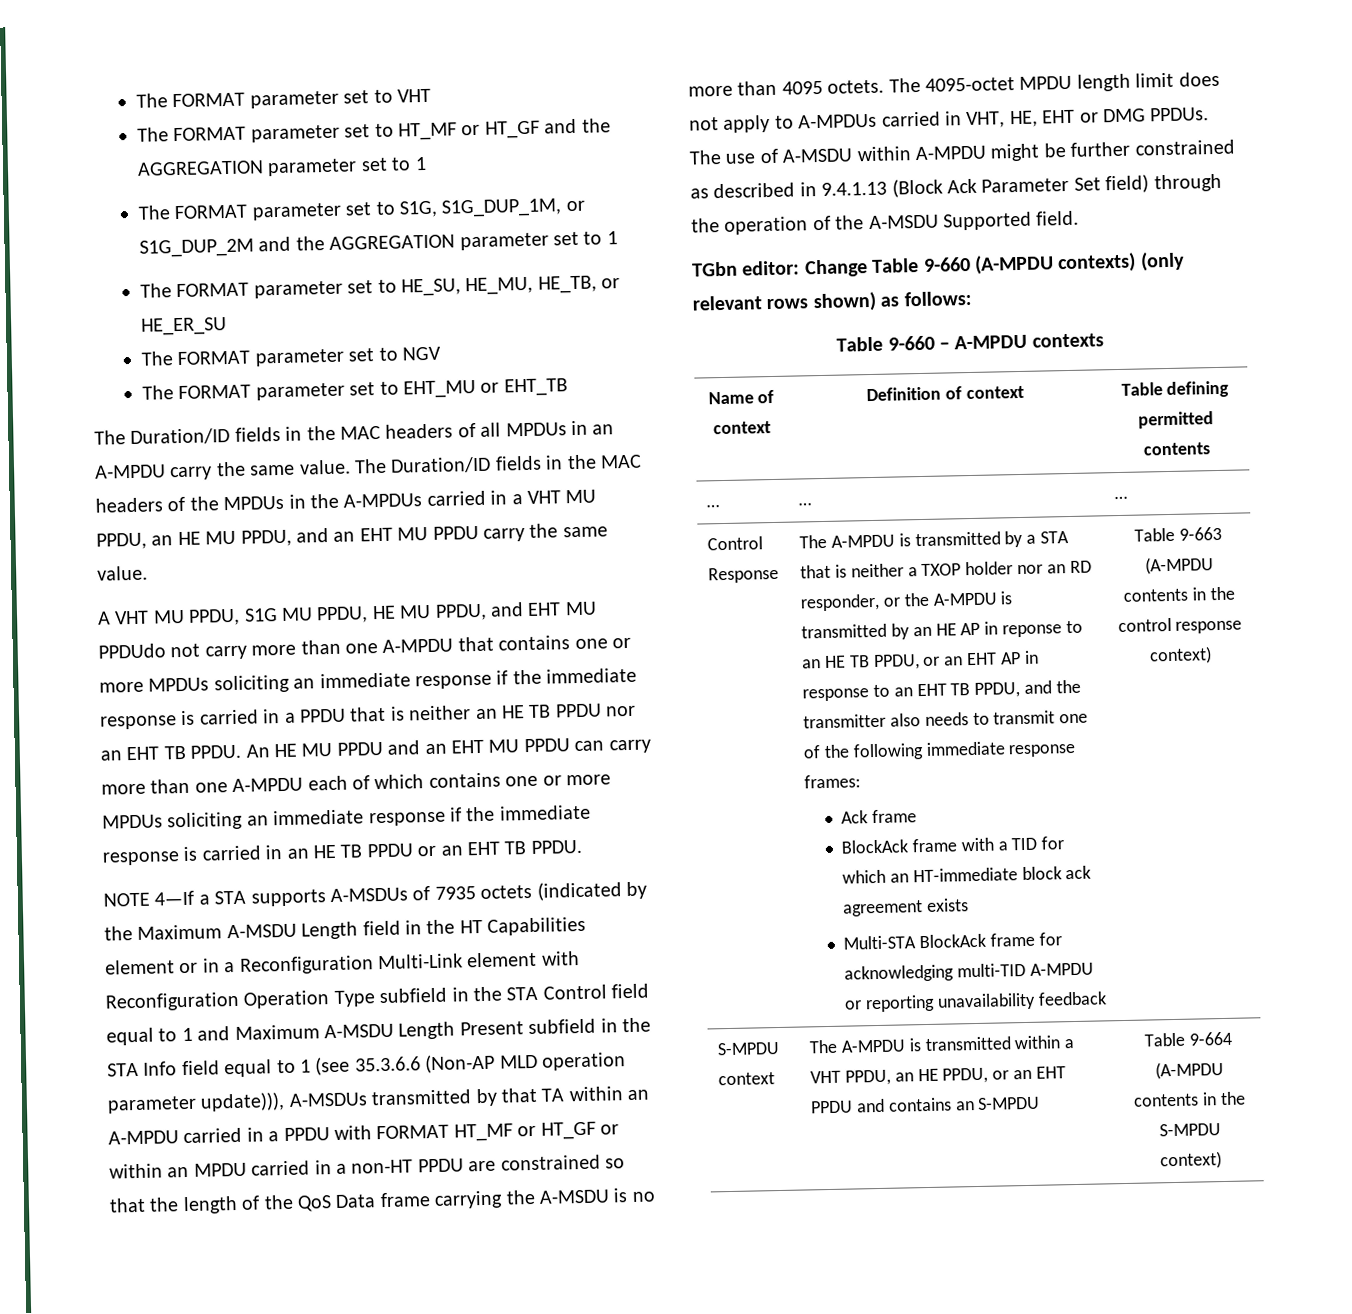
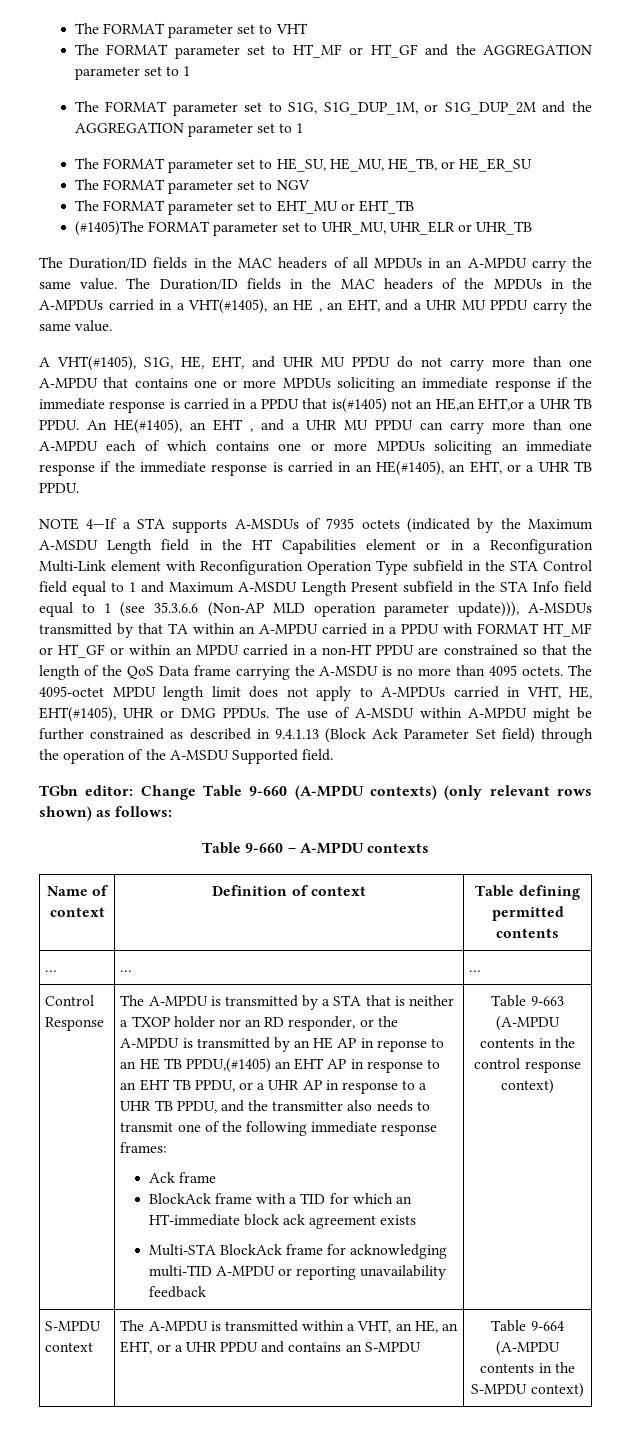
+ (#1405)The FORMAT parameter set to UHR_MU, UHR_ELR or UHR_TB
- The Duration/ID fields in the MAC headers of the MPDUs in the A-MPDUs carried in a VHT MU PPDU, an HE MU PPDU, and an EHT MU PPDU carry the same value.
+ The Duration/ID fields in the MAC headers of the MPDUs in the A-MPDUs carried in a VHT(#1405), an HE , an EHT, and a UHR MU PPDU carry the same value.
- A VHT MU PPDU, S1G MU PPDU, HE MU PPDU, and EHT MU PPDUdo not carry more than one A-MPDU that contains one or more MPDUs soliciting an immediate response if the immediate response is carried in a PPDU that is neither an HE TB PPDU nor an EHT TB PPDU. An HE MU PPDU and an EHT MU PPDU can carry more than one A-MPDU each of which contains one or more MPDUs soliciting an immediate response if the immediate response is carried in an HE TB PPDU or an EHT TB PPDU.
+ A VHT(#1405), S1G, HE, EHT, and UHR MU PPDU do not carry more than one A-MPDU that contains one or more MPDUs soliciting an immediate response if the immediate response is carried in a PPDU that is(#1405) not an HE,an EHT,or a UHR TB PPDU. An HE(#1405), an EHT , and a UHR MU PPDU can carry more than one A-MPDU each of which contains one or more MPDUs soliciting an immediate response if the immediate response is carried in an HE(#1405), an EHT, or a UHR TB PPDU.
- The 4095-octet MPDU length limit does not apply to A-MPDUs carried in VHT, HE, EHT or DMG PPDUs.
+ The 4095-octet MPDU length limit does not apply to A-MPDUs carried in VHT, HE, EHT(#1405), UHR or DMG PPDUs.
- The A-MPDU is transmitted by a STA that is neither a TXOP holder nor an RD responder, or the A-MPDU is transmitted by an HE AP in reponse to an HE TB PPDU, or an EHT AP in response to an EHT TB PPDU, and the transmitter also needs to transmit one of the following immediate response frames:
+ The A-MPDU is transmitted by a STA that is neither a TXOP holder nor an RD responder, or the A-MPDU is transmitted by an HE AP in reponse to an HE TB PPDU,(#1405) an EHT AP in response to an EHT TB PPDU, or a UHR AP in response to a UHR TB PPDU, and the transmitter also needs to transmit one of the following immediate response frames:
- S-MPDU context | The A-MPDU is transmitted within a VHT PPDU, an HE PPDU, or an EHT PPDU and contains an S-MPDU | Table 9-664 (A-MPDU contents in the S-MPDU context)
+ S-MPDU context | The A-MPDU is transmitted within a VHT, an HE, an EHT, or a UHR PPDU and contains an S-MPDU | Table 9-664 (A-MPDU contents in the S-MPDU context)

